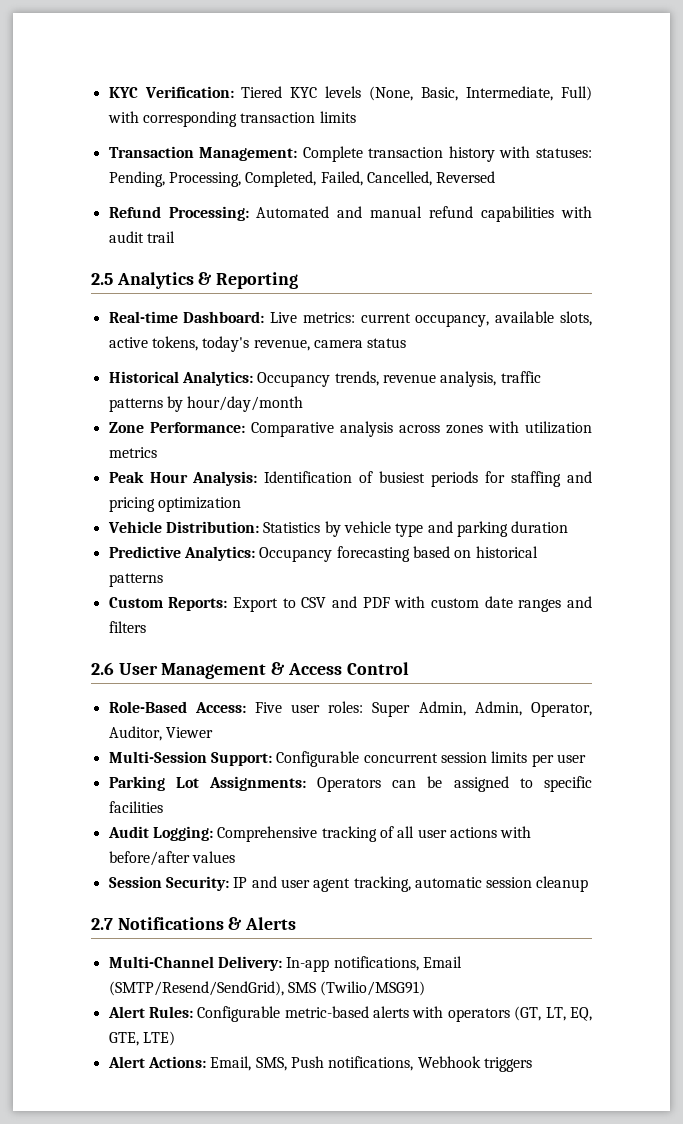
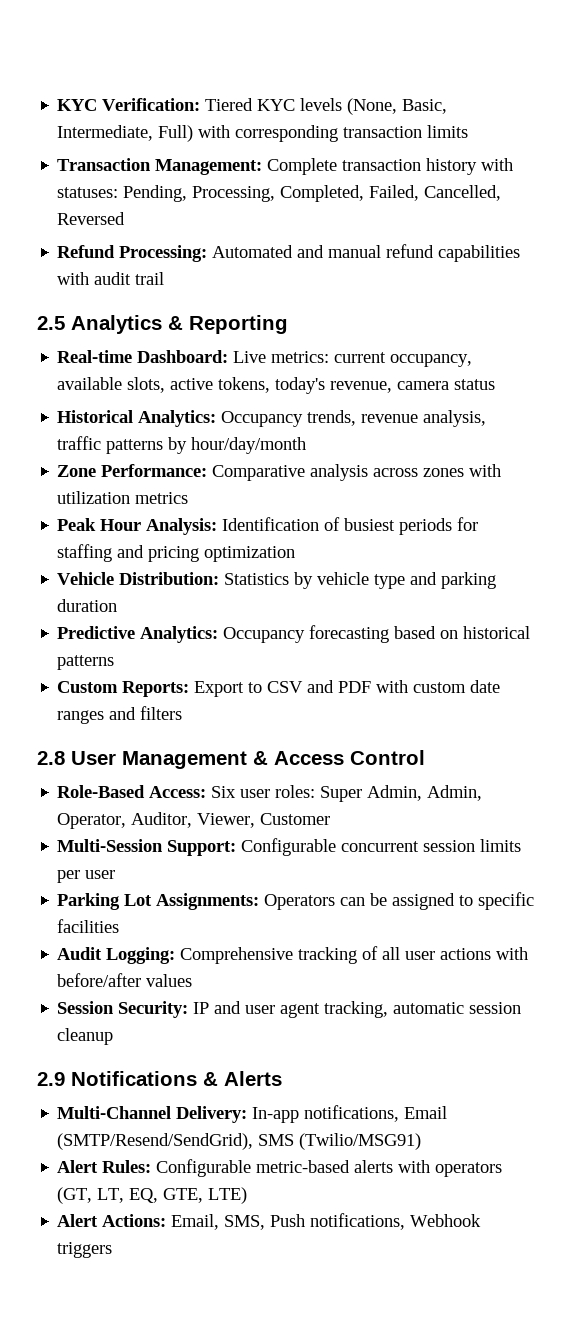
- 2.6 User Management & Access Control
+ 2.8 User Management & Access Control
- Role-Based Access: Five user roles: Super Admin, Admin, Operator, Auditor, Viewer
+ Role-Based Access: Six user roles: Super Admin, Admin, Operator, Auditor, Viewer, Customer
- 2.7 Notifications & Alerts
+ 2.9 Notifications & Alerts

